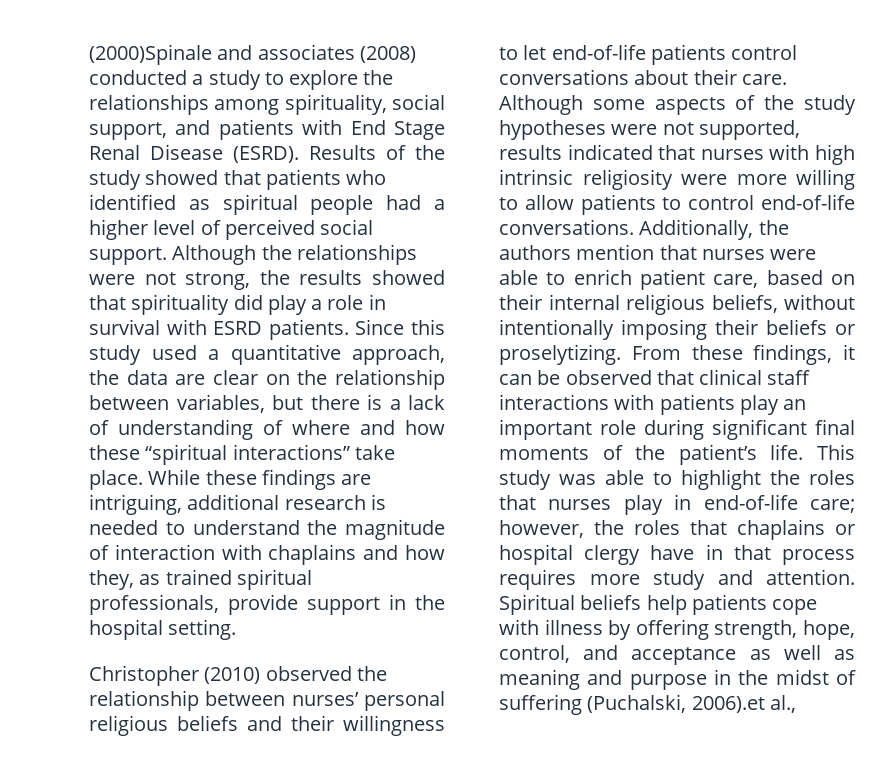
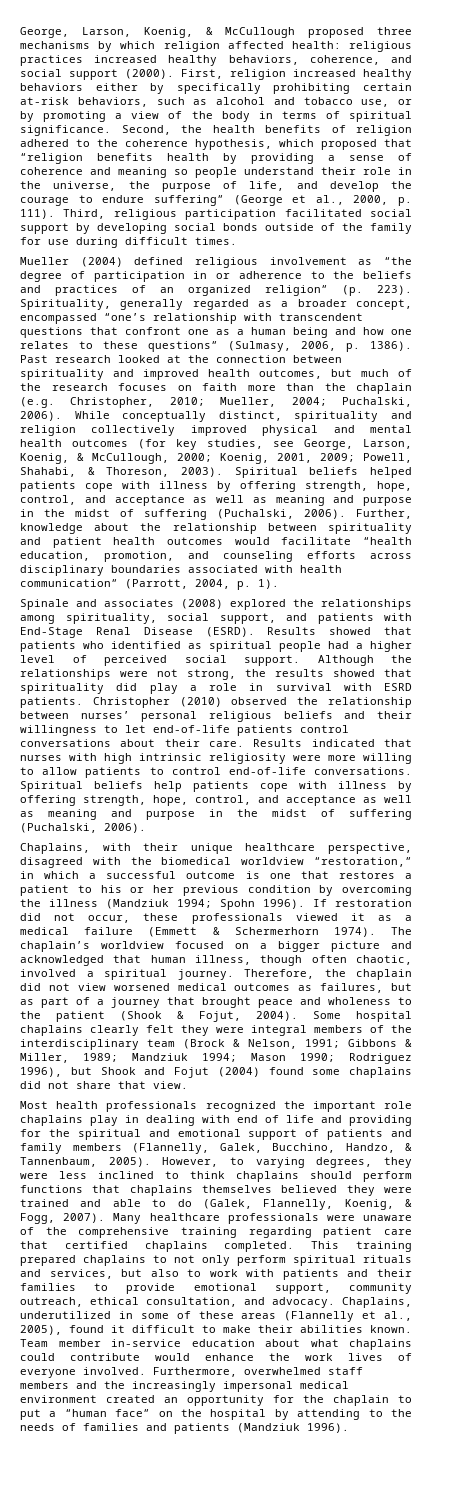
- (2000)Spinale and associates (2008) conducted a study to explore the relationships among spirituality, social support, and patients with End Stage Renal Disease (ESRD).
+ George, Larson, Koenig, & McCullough proposed three mechanisms by which religion affected health: religious practices increased healthy behaviors, coherence, and social support (2000). First, religion increased healthy behaviors either by specifically prohibiting certain at-risk behaviors, such as alcohol and tobacco use, or by promoting a view of the body in terms of spiritual significance. Second, the health benefits of religion adhered to the coherence hypothesis, which proposed that “religion benefits health by providing a sense of coherence and meaning so people understand their role in the universe, the purpose of life, and develop the courage to endure suffering” (George et al., 2000, p. 111). Third, religious participation facilitated social support by developing social bonds outside of the family for use during difficult times.
+ Mueller (2004) defined religious involvement as “the degree of participation in or adherence to the beliefs and practices of an organized religion” (p. 223). Spirituality, generally regarded as a broader concept, encompassed “one’s relationship with transcendent questions that confront one as a human being and how one relates to these questions” (Sulmasy, 2006, p. 1386). Past research looked at the connection between spirituality and improved health outcomes, but much of the research focuses on faith more than the chaplain (e.g. Christopher, 2010; Mueller, 2004; Puchalski, 2006). While conceptually distinct, spirituality and religion collectively improved physical and mental health outcomes (for key studies, see George, Larson, Koenig, & McCullough, 2000; Koenig, 2001, 2009; Powell, Shahabi, & Thoreson, 2003). Spiritual beliefs helped patients cope with illness by offering strength, hope, control, and acceptance as well as meaning and purpose in the midst of suffering (Puchalski, 2006). Further, knowledge about the relationship between spirituality and patient health outcomes would facilitate “health education, promotion, and counseling efforts across disciplinary boundaries associated with health communication” (Parrott, 2004, p. 1).
+ Spinale and associates (2008) explored the relationships among spirituality, social support, and patients with End-Stage Renal Disease (ESRD).
- Results of the study showed that patients who identified as spiritual people had a higher level of perceived social support.
+ Results showed that patients who identified as spiritual people had a higher level of perceived social support.
- Although the relationships were not strong, the results showed that spirituality did play a role in survival with ESRD patients. Since this study used a quantitative approach, the data are clear on the relationship between variables, but there is a lack of understanding of where and how these “spiritual interactions” take place. While these findings are intriguing, additional research is needed to understand the magnitude of interaction with chaplains and how they, as trained spiritual professionals, provide support in the hospital setting.
- Christopher (2010) observed the relationship between nurses’ personal religious beliefs and their willingness to let end-of-life patients control conversations about their care.
+ Although the relationships were not strong, the results showed that spirituality did play a role in survival with ESRD patients. Christopher (2010) observed the relationship between nurses’ personal religious beliefs and their willingness to let end-of-life patients control conversations about their care.
- Although some aspects of the study hypotheses were not supported, results indicated that nurses with high intrinsic religiosity were more willing to allow patients to control end-of-life conversations.
+ Results indicated that nurses with high intrinsic religiosity were more willing to allow patients to control end-of-life conversations.
- Additionally, the authors mention that nurses were able to enrich patient care, based on their internal religious beliefs, without intentionally imposing their beliefs or proselytizing. From these findings, it can be observed that clinical staff interactions with patients play an important role during significant final moments of the patient’s life. This study was able to highlight the roles that nurses play in end-of-life care; however, the roles that chaplains or hospital clergy have in that process requires more study and attention.
- Spiritual beliefs help patients cope with illness by offering strength, hope, control, and acceptance as well as meaning and purpose in the midst of suffering (Puchalski, 2006).et al.,
+ Spiritual beliefs help patients cope with illness by offering strength, hope, control, and acceptance as well as meaning and purpose in the midst of suffering (Puchalski, 2006).
+ Chaplains, with their unique healthcare perspective, disagreed with the biomedical worldview “restoration,” in which a successful outcome is one that restores a patient to his or her previous condition by overcoming the illness (Mandziuk 1994; Spohn 1996). If restoration did not occur, these professionals viewed it as a medical failure (Emmett & Schermerhorn 1974). The chaplain’s worldview focused on a bigger picture and acknowledged that human illness, though often chaotic, involved a spiritual journey. Therefore, the chaplain did not view worsened medical outcomes as failures, but as part of a journey that brought peace and wholeness to the patient (Shook & Fojut, 2004). Some hospital chaplains clearly felt they were integral members of the interdisciplinary team (Brock & Nelson, 1991; Gibbons & Miller, 1989; Mandziuk 1994; Mason 1990; Rodriguez 1996), but Shook and Fojut (2004) found some chaplains did not share that view.
+ Most health professionals recognized the important role chaplains play in dealing with end of life and providing for the spiritual and emotional support of patients and family members (Flannelly, Galek, Bucchino, Handzo, & Tannenbaum, 2005). However, to varying degrees, they were less inclined to think chaplains should perform functions that chaplains themselves believed they were trained and able to do (Galek, Flannelly, Koenig, & Fogg, 2007). Many healthcare professionals were unaware of the comprehensive training regarding patient care that certified chaplains completed. This training prepared chaplains to not only perform spiritual rituals and services, but also to work with patients and their families to provide emotional support, community outreach, ethical consultation, and advocacy. Chaplains, underutilized in some of these areas (Flannelly et al., 2005), found it difficult to make their abilities known. Team member in-service education about what chaplains could contribute would enhance the work lives of everyone involved. Furthermore, overwhelmed staff members and the increasingly impersonal medical environment created an opportunity for the chaplain to put a “human face” on the hospital by attending to the needs of families and patients (Mandziuk 1996).

